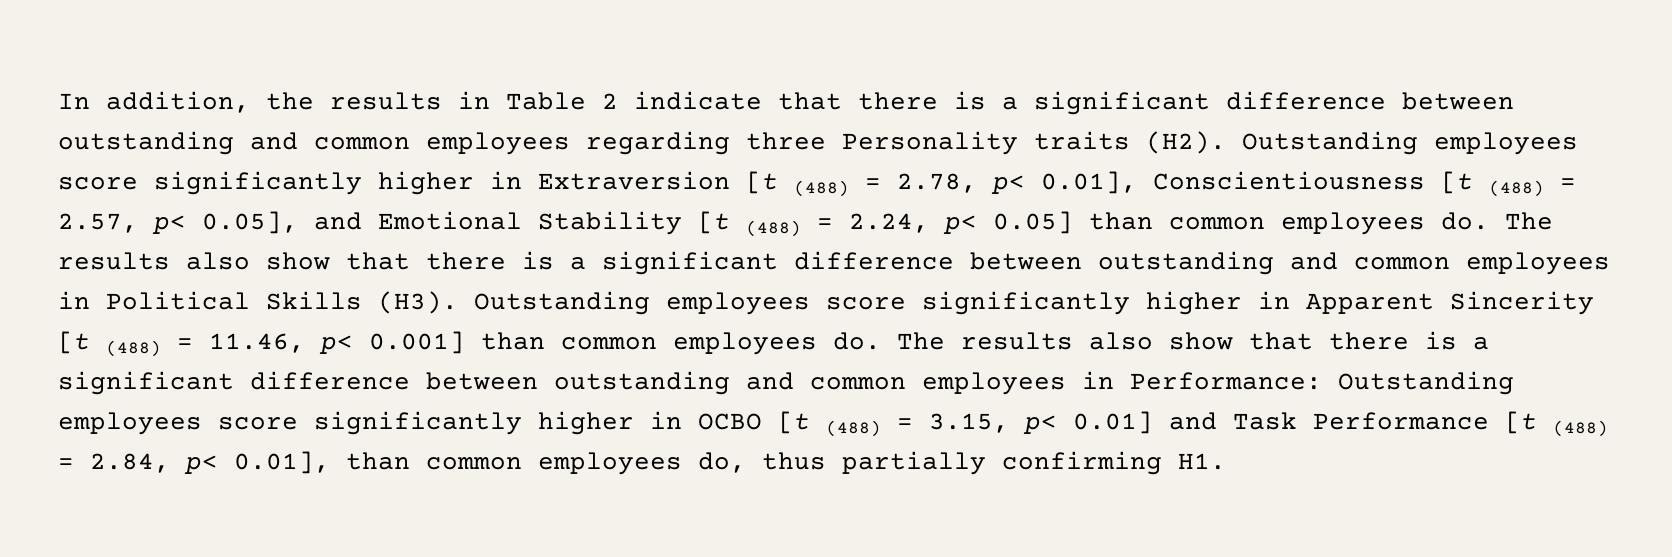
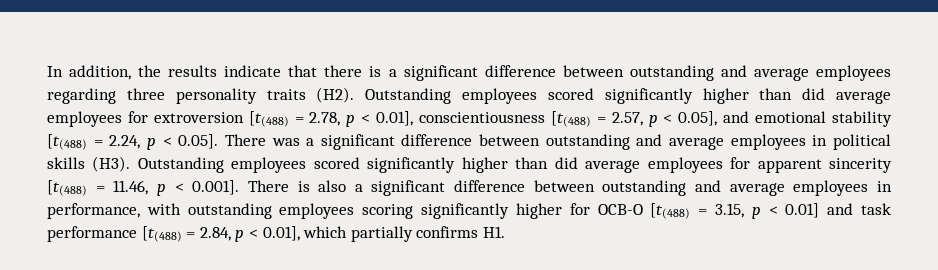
- In addition, the results in Table 2 indicate that there is a significant difference between outstanding and common employees regarding three Personality traits (H2). Outstanding employees score significantly higher in Extraversion [t (488) = 2.78, p< 0.01], Conscientiousness [t (488) = 2.57, p< 0.05], and Emotional Stability [t (488) = 2.24, p< 0.05] than common employees do. The results also show that there is a significant difference between outstanding and common employees in Political Skills (H3). Outstanding employees score significantly higher in Apparent Sincerity [t (488) = 11.46, p< 0.001] than common employees do. The results also show that there is a significant difference between outstanding and common employees in Performance: Outstanding employees score significantly higher in OCBO [t (488) = 3.15, p< 0.01] and Task Performance [t (488) = 2.84, p< 0.01], than common employees do, thus partially confirming H1.
+ In addition, the results indicate that there is a significant difference between outstanding and average employees regarding three personality traits (H2). Outstanding employees scored significantly higher than did average employees for extroversion [t(488) = 2.78, p < 0.01], conscientiousness [t(488) = 2.57, p < 0.05], and emotional stability [t(488) = 2.24, p < 0.05]. There was a significant difference between outstanding and average employees in political skills (H3). Outstanding employees scored significantly higher than did average employees for apparent sincerity [t(488) = 11.46, p < 0.001]. There is also a significant difference between outstanding and average employees in performance, with outstanding employees scoring significantly higher for OCB-O [t(488) = 3.15, p < 0.01] and task performance [t(488) = 2.84, p < 0.01], which partially confirms H1.

